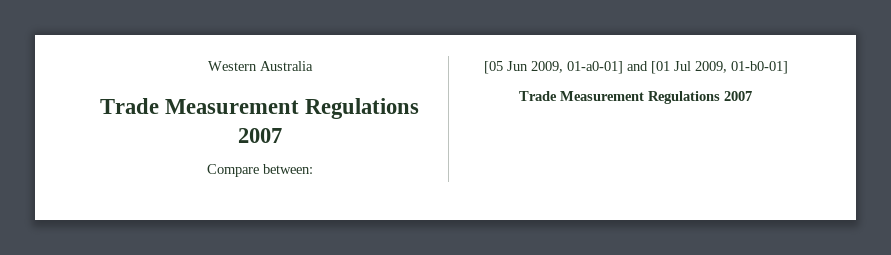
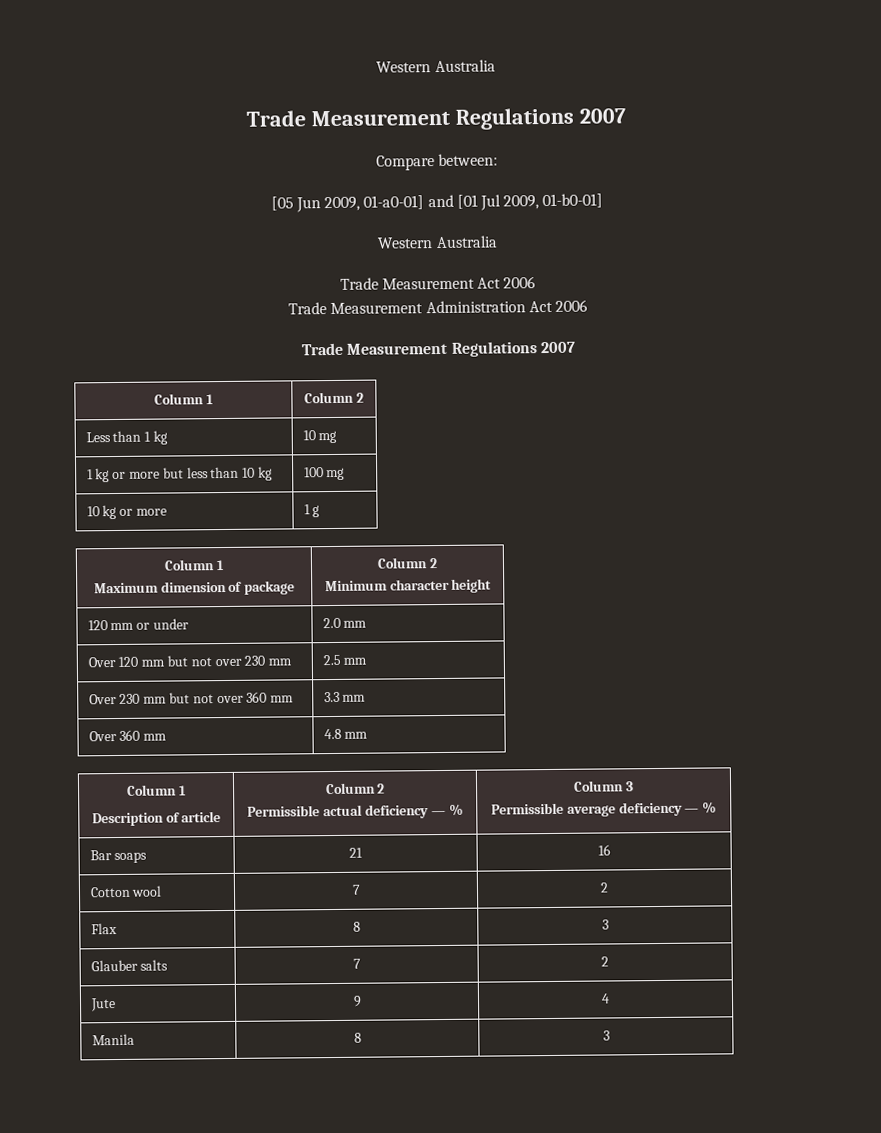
  [05 Jun 2009, 01-a0-01] and [01 Jul 2009, 01-b0-01]
+ Western Australia
+ Trade Measurement Act 2006
+ Trade Measurement Administration Act 2006
  Trade Measurement Regulations 2007
+ Column 1 | Column 2
+ Less than 1 kg | 10 mg
+ 1 kg or more but less than 10 kg | 100 mg
+ 10 kg or more | 1 g
+ Column 1
+ Maximum dimension of package | Column 2
+ Minimum character height
+ 120 mm or under | 2.0 mm
+ Over 120 mm but not over 230 mm | 2.5 mm
+ Over 230 mm but not over 360 mm | 3.3 mm
+ Over 360 mm | 4.8 mm
+ Column 1
+ Description of article | Column 2
+ Permissible actual deficiency — % | Column 3
+ Permissible average deficiency — %
+ Bar soaps | 21 | 16
+ Cotton wool | 7 | 2
+ Flax | 8 | 3
+ Glauber salts | 7 | 2
+ Jute | 9 | 4
+ Manila | 8 | 3

